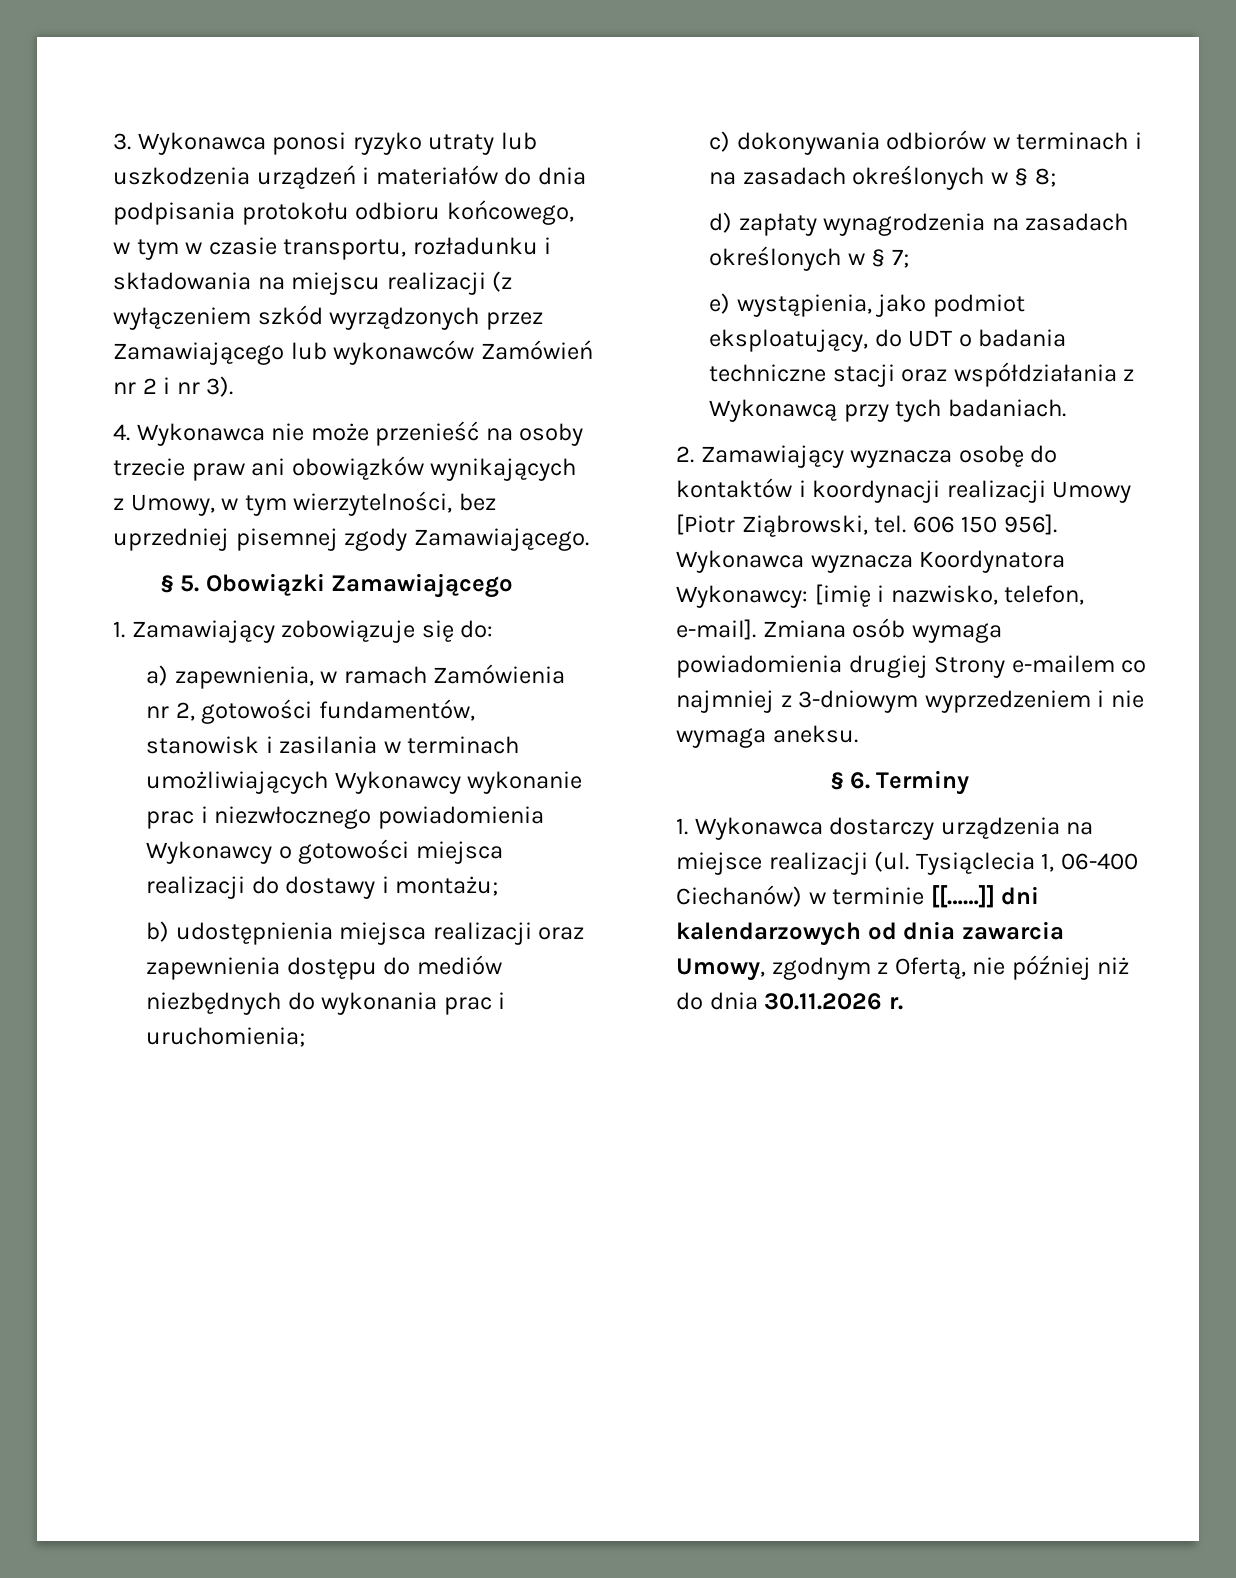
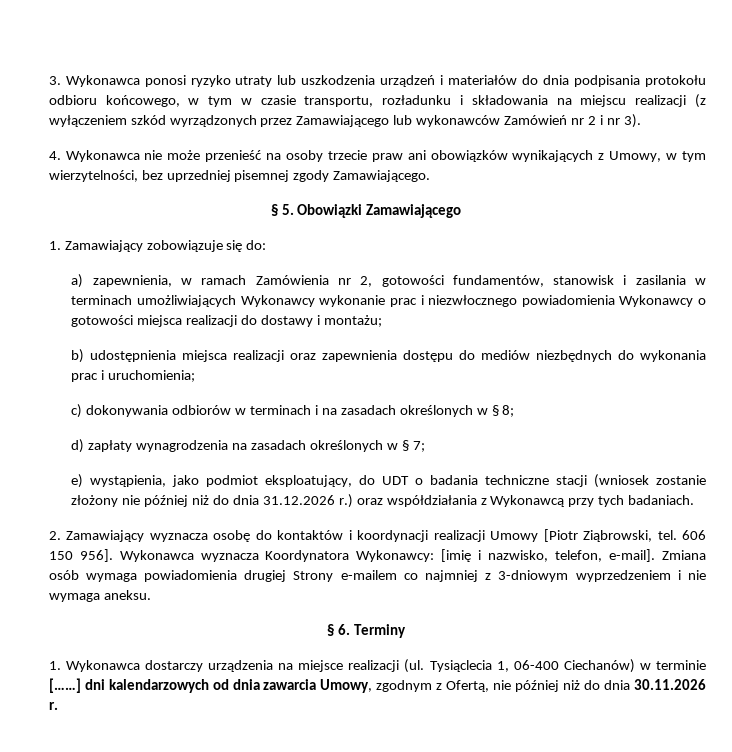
- e) wystąpienia, jako podmiot eksploatujący, do UDT o badania techniczne stacji oraz współdziałania z Wykonawcą przy tych badaniach.
+ e) wystąpienia, jako podmiot eksploatujący, do UDT o badania techniczne stacji (wniosek zostanie złożony nie później niż do dnia 31.12.2026 r.) oraz współdziałania z Wykonawcą przy tych badaniach.
- Tysiąclecia 1, 06-400 Ciechanów) w terminie [[……]] dni kalendarzowych od dnia zawarcia Umowy, zgodnym z Ofertą, nie później niż do dnia 30.11.2026 r.
+ Tysiąclecia 1, 06-400 Ciechanów) w terminie [……] dni kalendarzowych od dnia zawarcia Umowy, zgodnym z Ofertą, nie później niż do dnia 30.11.2026 r.

